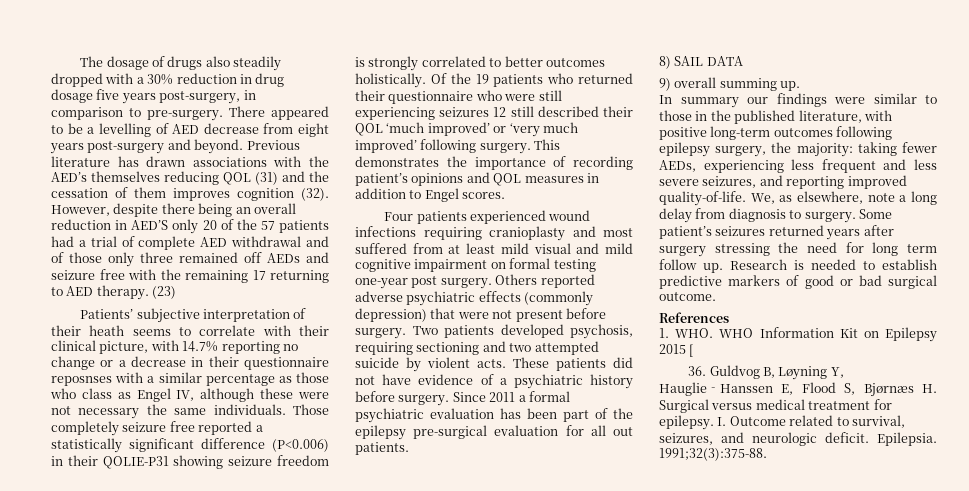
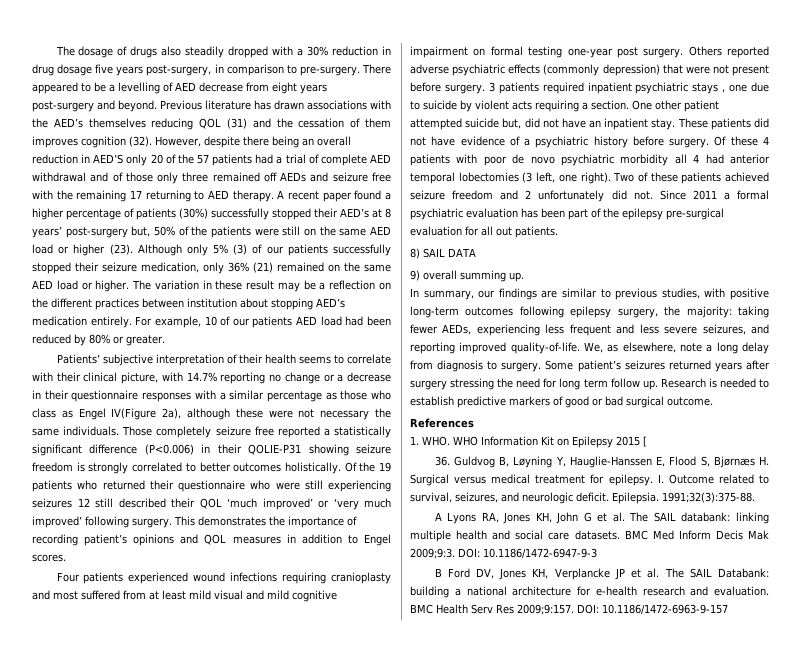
- (23)
+ A recent paper found a higher percentage of patients (30%) successfully stopped their AED’s at 8 years’ post-surgery but, 50% of the patients were still on the same AED load or higher (23). Although only 5% (3) of our patients successfully stopped their seizure medication, only 36% (21) remained on the same AED load or higher. The variation in these result may be a reflection on the different practices between institution about stopping AED’s medication entirely. For example, 10 of our patients AED load had been reduced by 80% or greater.
- Patients’ subjective interpretation of their heath seems to correlate with their clinical picture, with 14.7% reporting no change or a decrease in their questionnaire reposnses with a similar percentage as those who class as Engel IV, although these were not necessary the same individuals.
+ Patients’ subjective interpretation of their health seems to correlate with their clinical picture, with 14.7% reporting no change or a decrease in their questionnaire responses with a similar percentage as those who class as Engel IV(Figure 2a), although these were not necessary the same individuals.
- Two patients developed psychosis, requiring sectioning and two attempted suicide by violent acts.
+ 3 patients required inpatient psychiatric stays , one due to suicide by violent acts requiring a section. One other patient attempted suicide but, did not have an inpatient stay.
+ Of these 4 patients with poor de novo psychiatric morbidity all 4 had anterior temporal lobectomies (3 left, one right). Two of these patients achieved seizure freedom and 2 unfortunately did not.
- In summary our findings were similar to those in the published literature, with positive long-term outcomes following epilepsy surgery, the majority: taking fewer AEDs, experiencing less frequent and less severe seizures, and reporting improved quality-of-life.
+ In summary, our findings are similar to previous studies, with positive long-term outcomes following epilepsy surgery, the majority: taking fewer AEDs, experiencing less frequent and less severe seizures, and reporting improved quality-of-life.
+ A Lyons RA, Jones KH, John G et al. The SAIL databank: linking multiple health and social care datasets. BMC Med Inform Decis Mak 2009;9:3. DOI: 10.1186/1472-6947-9-3
+ B Ford DV, Jones KH, Verplancke JP et al. The SAIL Databank: building a national architecture for e-health research and evaluation. BMC Health Serv Res 2009;9:157. DOI: 10.1186/1472-6963-9-157

